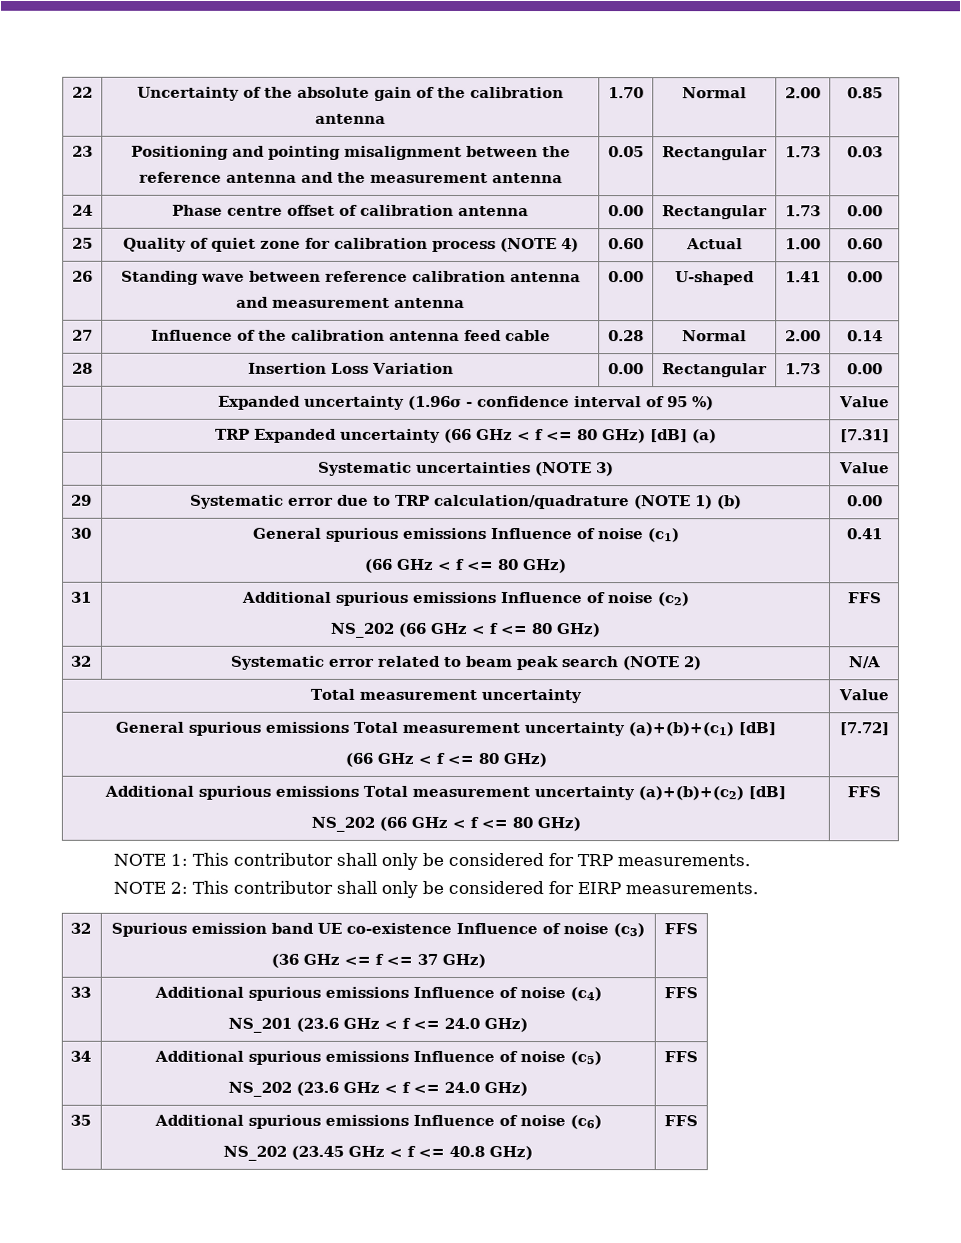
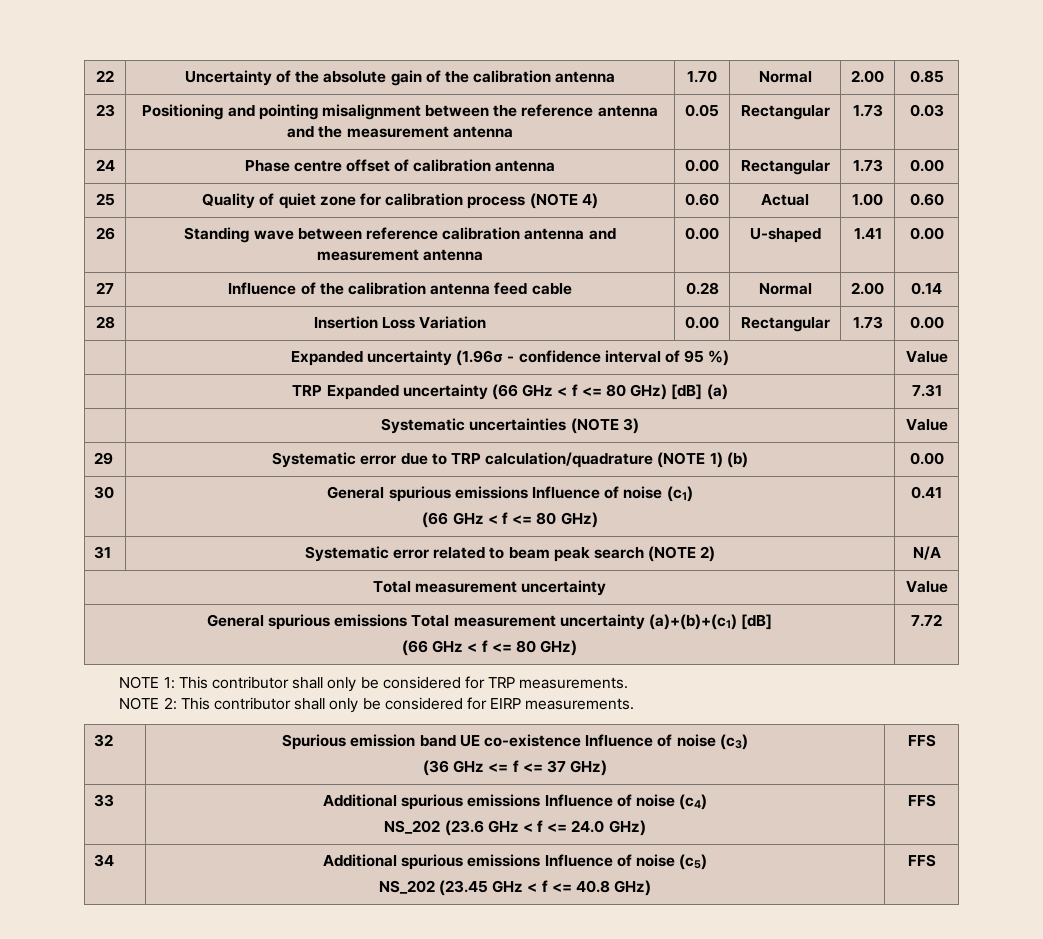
- | TRP Expanded uncertainty (66 GHz < f <= 80 GHz) [dB] (a) | [7.31]
+ | TRP Expanded uncertainty (66 GHz < f <= 80 GHz) [dB] (a) | 7.31
- 31 | Additional spurious emissions Influence of noise (c2)
- NS_202 (66 GHz < f <= 80 GHz) | FFS
- 32 | Systematic error related to beam peak search (NOTE 2) | N/A
+ 31 | Systematic error related to beam peak search (NOTE 2) | N/A
  General spurious emissions Total measurement uncertainty (a)+(b)+(c1) [dB]
- (66 GHz < f <= 80 GHz) | [7.72]
- Additional spurious emissions Total measurement uncertainty (a)+(b)+(c2) [dB]
- NS_202 (66 GHz < f <= 80 GHz) | FFS
+ (66 GHz < f <= 80 GHz) | 7.72
  33 | Additional spurious emissions Influence of noise (c4)
- NS_201 (23.6 GHz < f <= 24.0 GHz) | FFS
+ NS_202 (23.6 GHz < f <= 24.0 GHz) | FFS
  34 | Additional spurious emissions Influence of noise (c5)
- NS_202 (23.6 GHz < f <= 24.0 GHz) | FFS
- 35 | Additional spurious emissions Influence of noise (c6)

